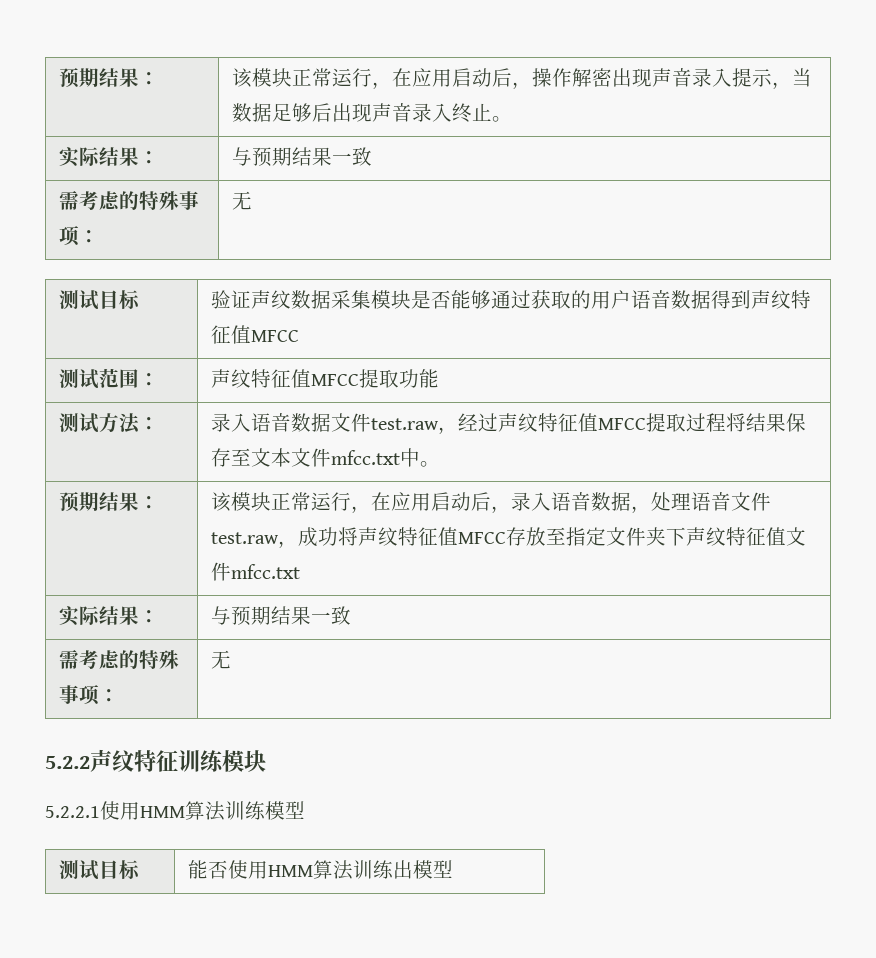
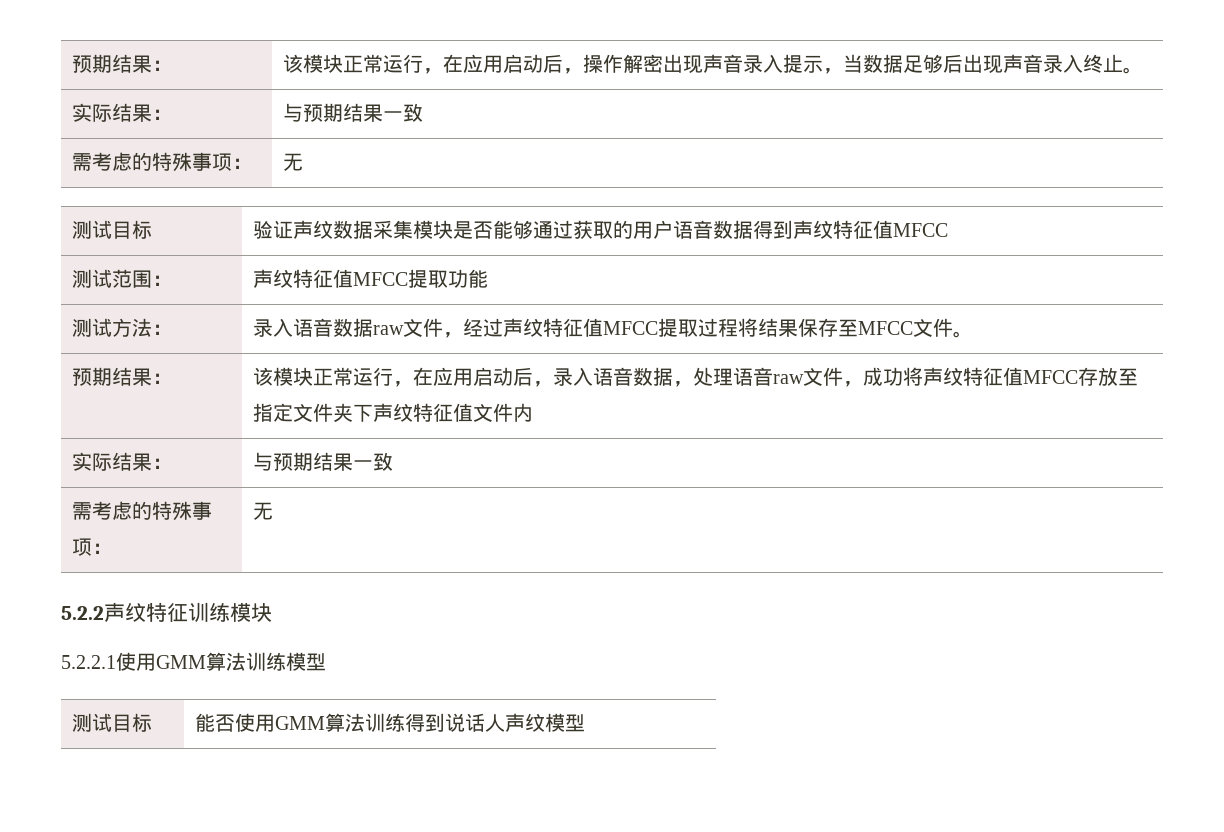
- 测试方法： | 录入语音数据文件test.raw，经过声纹特征值MFCC提取过程将结果保存至文本文件mfcc.txt中。
+ 测试方法： | 录入语音数据raw文件，经过声纹特征值MFCC提取过程将结果保存至MFCC文件。
- 预期结果： | 该模块正常运行，在应用启动后，录入语音数据，处理语音文件test.raw，成功将声纹特征值MFCC存放至指定文件夹下声纹特征值文件mfcc.txt
+ 预期结果： | 该模块正常运行，在应用启动后，录入语音数据，处理语音raw文件，成功将声纹特征值MFCC存放至指定文件夹下声纹特征值文件内
- 5.2.2.1使用HMM算法训练模型
+ 5.2.2.1使用GMM算法训练模型
- 测试目标 | 能否使用HMM算法训练出模型
+ 测试目标 | 能否使用GMM算法训练得到说话人声纹模型

